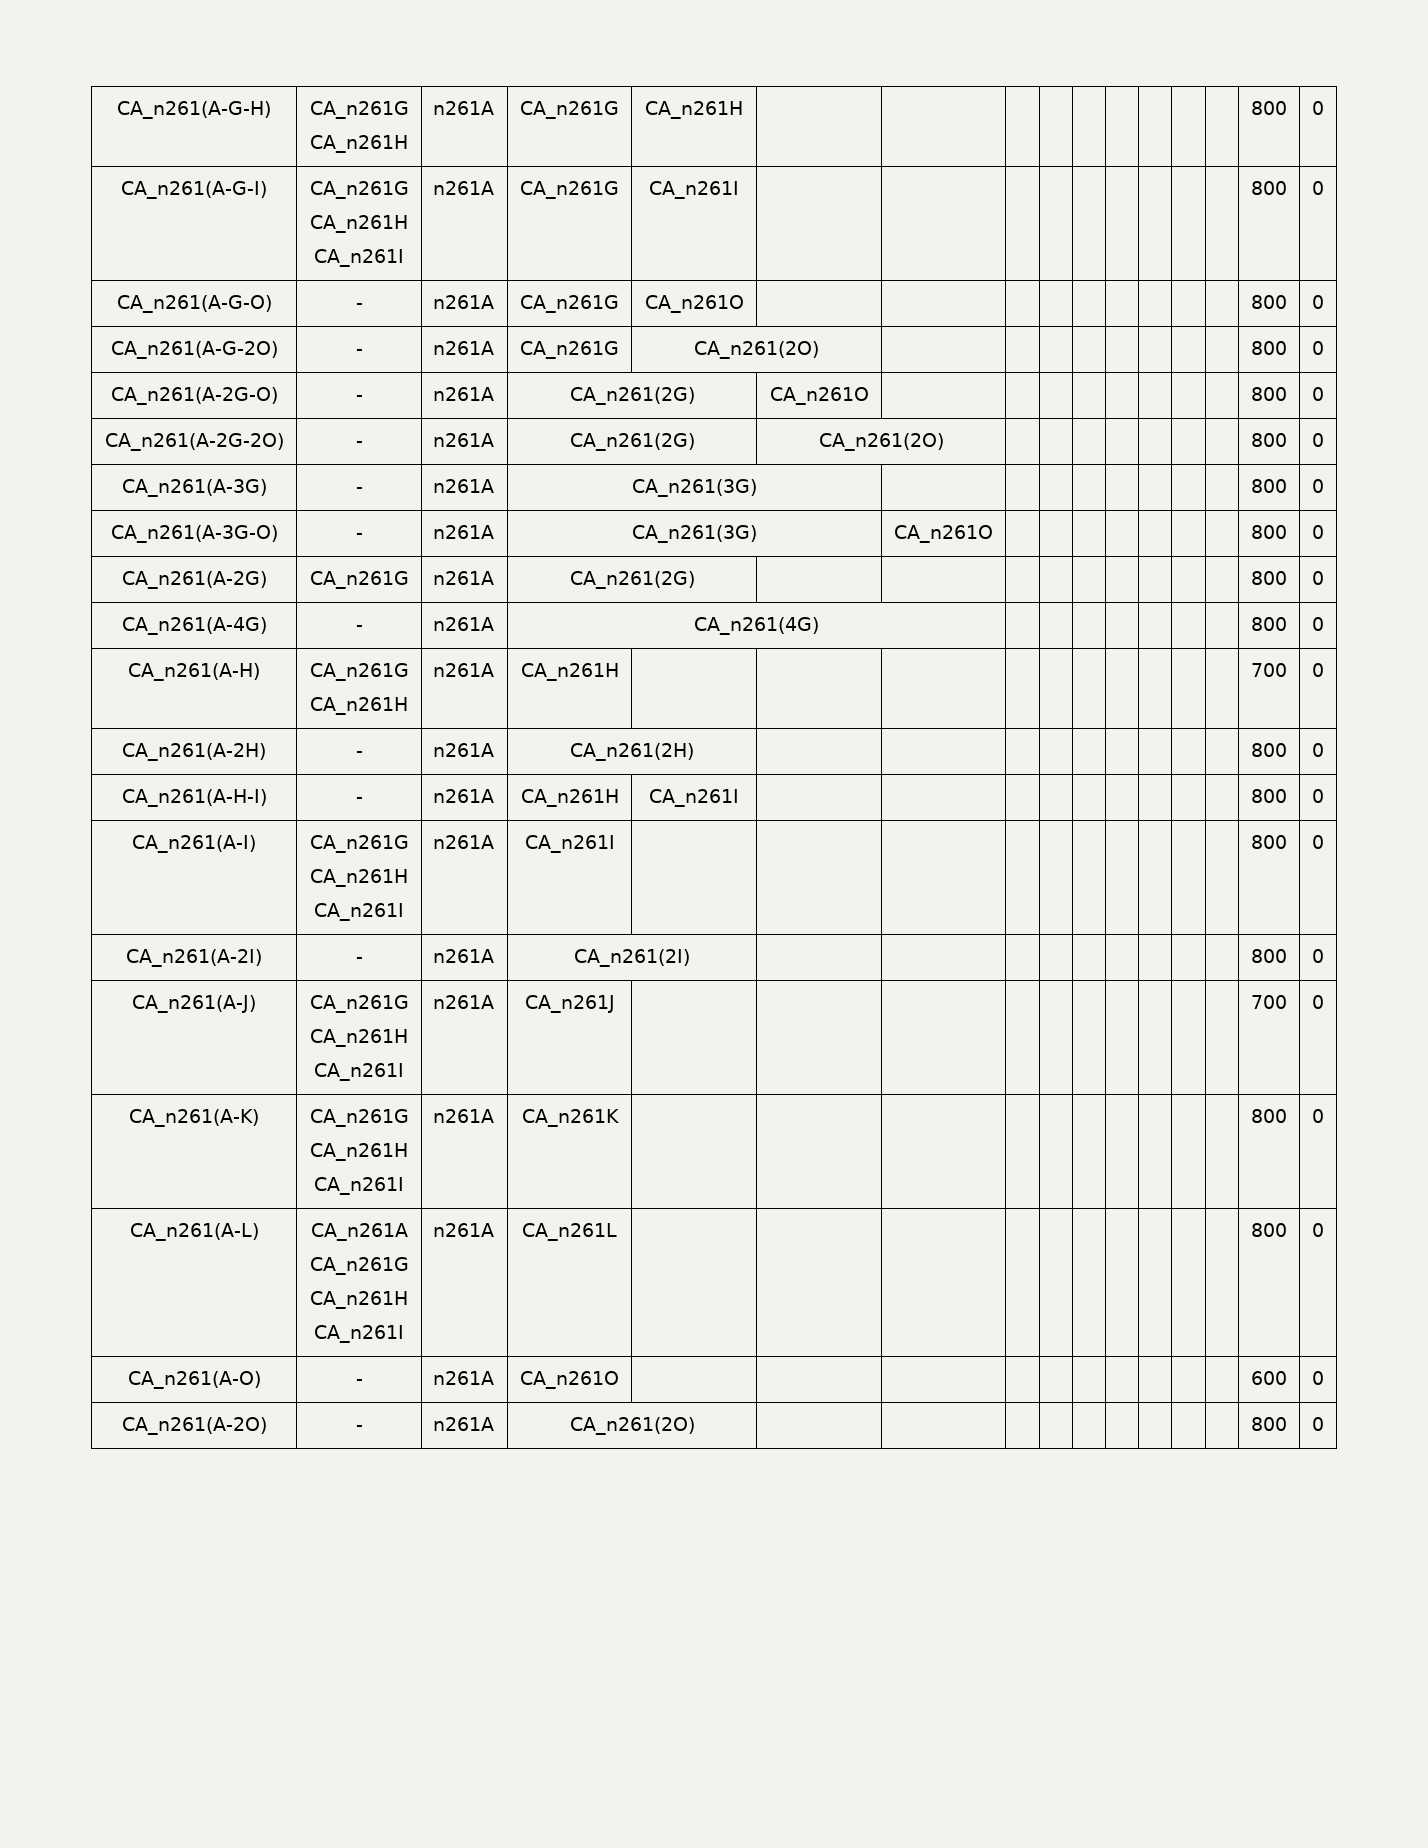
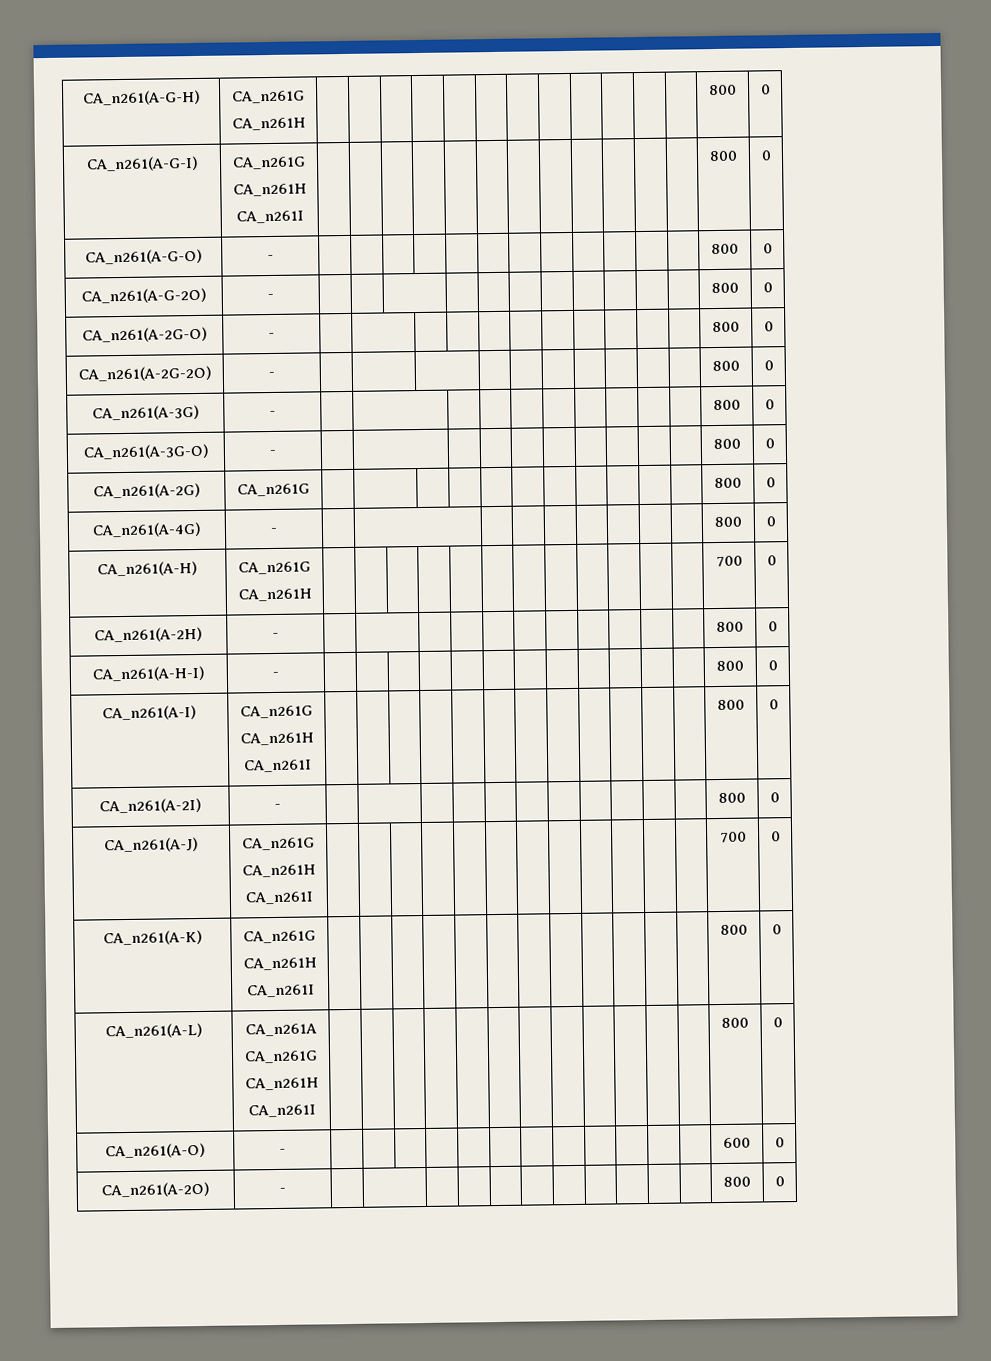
  CA_n261(A-G-H) | CA_n261G
- CA_n261H | n261A | CA_n261G | CA_n261H | | | | | | | | | | 800 | 0
+ CA_n261H | | | | | | | | | | | | | 800 | 0
  CA_n261(A-G-I) | CA_n261G
  CA_n261H
- CA_n261I | n261A | CA_n261G | CA_n261I | | | | | | | | | | 800 | 0
+ CA_n261I | | | | | | | | | | | | | 800 | 0
- CA_n261(A-G-O) | - | n261A | CA_n261G | CA_n261O | | | | | | | | | | 800 | 0
+ CA_n261(A-G-O) | - | | | | | | | | | | | | | 800 | 0
- CA_n261(A-G-2O) | - | n261A | CA_n261G | CA_n261(2O) | | | | | | | | | 800 | 0
+ CA_n261(A-G-2O) | - | | | | | | | | | | | | 800 | 0
- CA_n261(A-2G-O) | - | n261A | CA_n261(2G) | CA_n261O | | | | | | | | | 800 | 0
+ CA_n261(A-2G-O) | - | | | | | | | | | | | | 800 | 0
- CA_n261(A-2G-2O) | - | n261A | CA_n261(2G) | CA_n261(2O) | | | | | | | | 800 | 0
+ CA_n261(A-2G-2O) | - | | | | | | | | | | | 800 | 0
- CA_n261(A-3G) | - | n261A | CA_n261(3G) | | | | | | | | | 800 | 0
+ CA_n261(A-3G) | - | | | | | | | | | | | 800 | 0
- CA_n261(A-3G-O) | - | n261A | CA_n261(3G) | CA_n261O | | | | | | | | 800 | 0
+ CA_n261(A-3G-O) | - | | | | | | | | | | | 800 | 0
- CA_n261(A-2G) | CA_n261G | n261A | CA_n261(2G) | | | | | | | | | | 800 | 0
+ CA_n261(A-2G) | CA_n261G | | | | | | | | | | | | 800 | 0
- CA_n261(A-4G) | - | n261A | CA_n261(4G) | | | | | | | | 800 | 0
+ CA_n261(A-4G) | - | | | | | | | | | | 800 | 0
  CA_n261(A-H) | CA_n261G
- CA_n261H | n261A | CA_n261H | | | | | | | | | | | 700 | 0
+ CA_n261H | | | | | | | | | | | | | 700 | 0
- CA_n261(A-2H) | - | n261A | CA_n261(2H) | | | | | | | | | | 800 | 0
+ CA_n261(A-2H) | - | | | | | | | | | | | | 800 | 0
- CA_n261(A-H-I) | - | n261A | CA_n261H | CA_n261I | | | | | | | | | | 800 | 0
+ CA_n261(A-H-I) | - | | | | | | | | | | | | | 800 | 0
  CA_n261(A-I) | CA_n261G
  CA_n261H
- CA_n261I | n261A | CA_n261I | | | | | | | | | | | 800 | 0
+ CA_n261I | | | | | | | | | | | | | 800 | 0
- CA_n261(A-2I) | - | n261A | CA_n261(2I) | | | | | | | | | | 800 | 0
+ CA_n261(A-2I) | - | | | | | | | | | | | | 800 | 0
  CA_n261(A-J) | CA_n261G
  CA_n261H
- CA_n261I | n261A | CA_n261J | | | | | | | | | | | 700 | 0
+ CA_n261I | | | | | | | | | | | | | 700 | 0
  CA_n261(A-K) | CA_n261G
  CA_n261H
- CA_n261I | n261A | CA_n261K | | | | | | | | | | | 800 | 0
+ CA_n261I | | | | | | | | | | | | | 800 | 0
  CA_n261(A-L) | CA_n261A
  CA_n261G
  CA_n261H
- CA_n261I | n261A | CA_n261L | | | | | | | | | | | 800 | 0
+ CA_n261I | | | | | | | | | | | | | 800 | 0
- CA_n261(A-O) | - | n261A | CA_n261O | | | | | | | | | | | 600 | 0
+ CA_n261(A-O) | - | | | | | | | | | | | | | 600 | 0
- CA_n261(A-2O) | - | n261A | CA_n261(2O) | | | | | | | | | | 800 | 0
+ CA_n261(A-2O) | - | | | | | | | | | | | | 800 | 0

